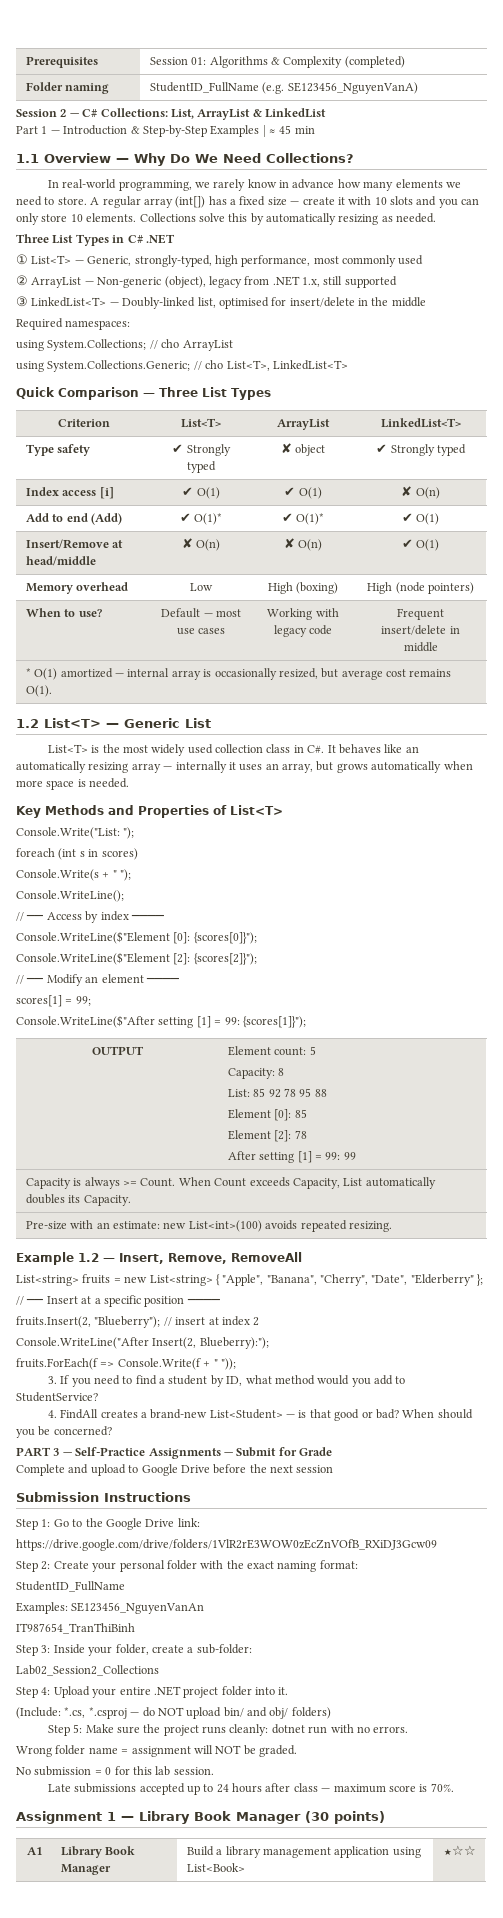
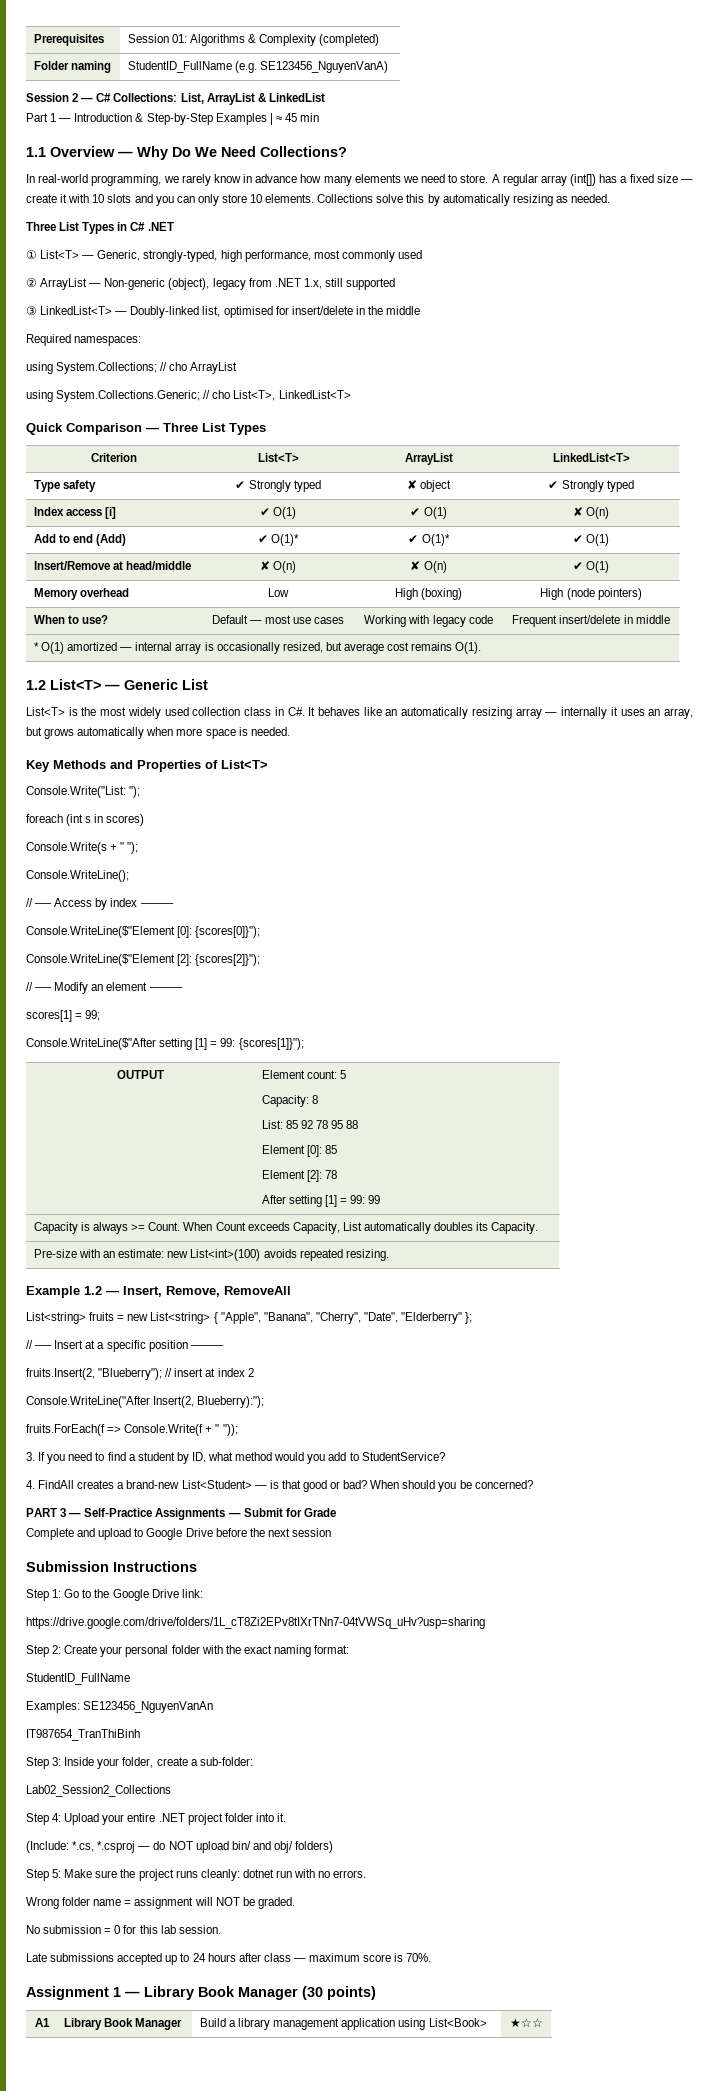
- https://drive.google.com/drive/folders/1VlR2rE3WOW0zEcZnVOfB_RXiDJ3Gcw09
+ https://drive.google.com/drive/folders/1L_cT8Zi2EPv8tIXrTNn7-04tVWSq_uHv?usp=sharing

